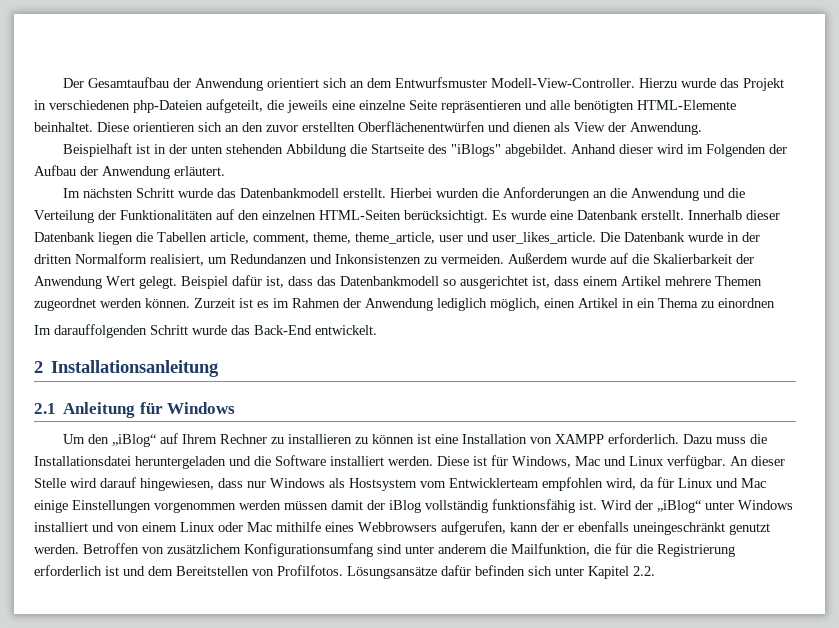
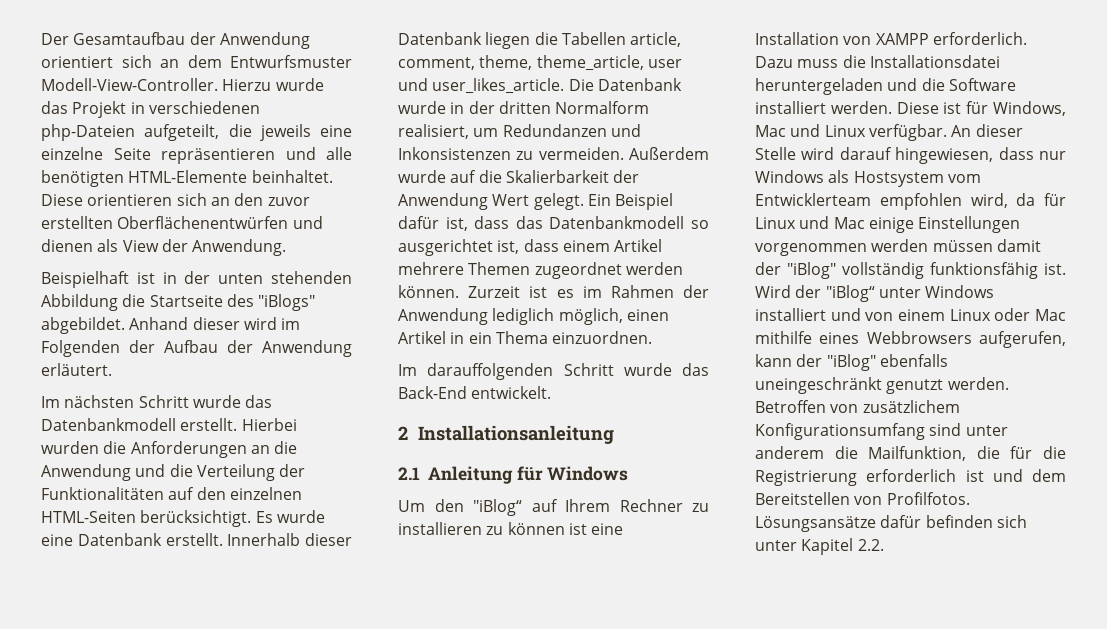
- Beispiel dafür ist, dass das Datenbankmodell so ausgerichtet ist, dass einem Artikel mehrere Themen zugeordnet werden können.
+ Ein Beispiel dafür ist, dass das Datenbankmodell so ausgerichtet ist, dass einem Artikel mehrere Themen zugeordnet werden können.
- Zurzeit ist es im Rahmen der Anwendung lediglich möglich, einen Artikel in ein Thema zu einordnen
+ Zurzeit ist es im Rahmen der Anwendung lediglich möglich, einen Artikel in ein Thema einzuordnen.
- Um den „iBlog“ auf Ihrem Rechner zu installieren zu können ist eine Installation von XAMPP erforderlich.
+ Um den "iBlog“ auf Ihrem Rechner zu installieren zu können ist eine Installation von XAMPP erforderlich.
- An dieser Stelle wird darauf hingewiesen, dass nur Windows als Hostsystem vom Entwicklerteam empfohlen wird, da für Linux und Mac einige Einstellungen vorgenommen werden müssen damit der iBlog vollständig funktionsfähig ist.
+ An dieser Stelle wird darauf hingewiesen, dass nur Windows als Hostsystem vom Entwicklerteam empfohlen wird, da für Linux und Mac einige Einstellungen vorgenommen werden müssen damit der "iBlog" vollständig funktionsfähig ist.
- Wird der „iBlog“ unter Windows installiert und von einem Linux oder Mac mithilfe eines Webbrowsers aufgerufen, kann der er ebenfalls uneingeschränkt genutzt werden.
+ Wird der "iBlog“ unter Windows installiert und von einem Linux oder Mac mithilfe eines Webbrowsers aufgerufen, kann der "iBlog" ebenfalls uneingeschränkt genutzt werden.

